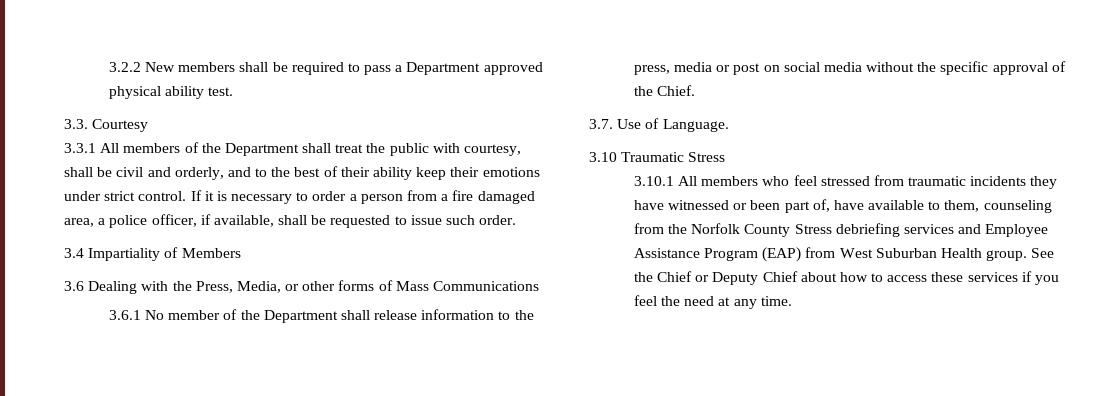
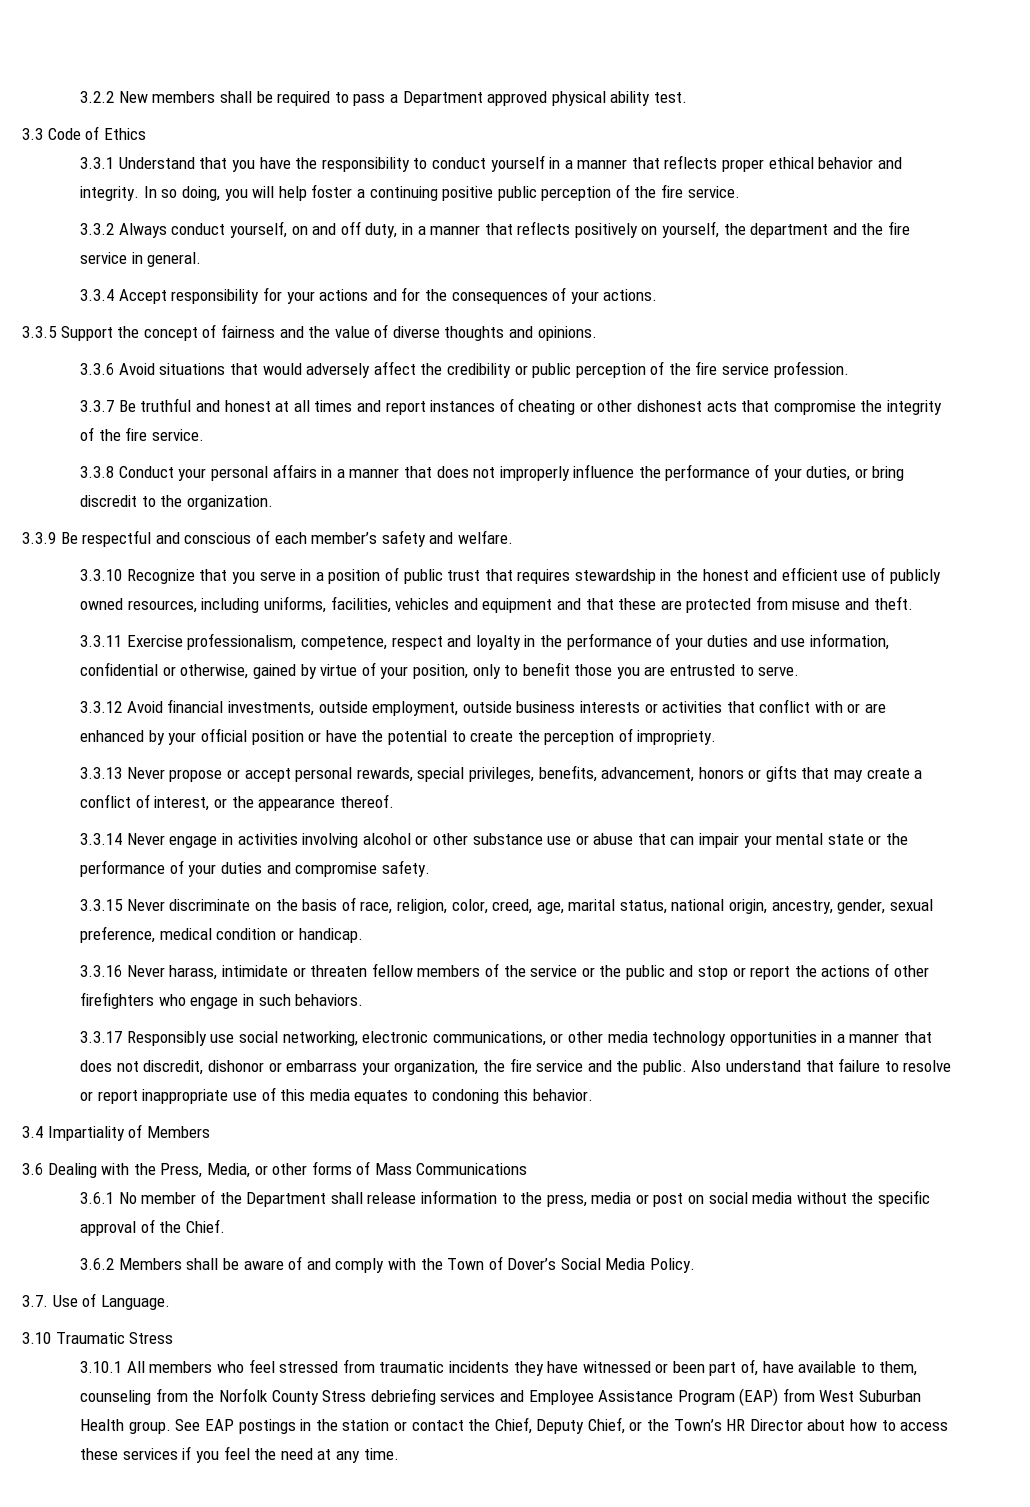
- 3.3. Courtesy
- 3.3.1 All members of the Department shall treat the public with courtesy, shall be civil and orderly, and to the best of their ability keep their emotions under strict control. If it is necessary to order a person from a fire damaged area, a police officer, if available, shall be requested to issue such order.
+ 3.3 Code of Ethics
+ 3.3.1 Understand that you have the responsibility to conduct yourself in a manner that reflects proper ethical behavior and integrity. In so doing, you will help foster a continuing positive public perception of the fire service.
+ 3.3.2 Always conduct yourself, on and off duty, in a manner that reflects positively on yourself, the department and the fire service in general.
+ 3.3.4 Accept responsibility for your actions and for the consequences of your actions.
+ 3.3.5 Support the concept of fairness and the value of diverse thoughts and opinions.
+ 3.3.6 Avoid situations that would adversely affect the credibility or public perception of the fire service profession.
+ 3.3.7 Be truthful and honest at all times and report instances of cheating or other dishonest acts that compromise the integrity of the fire service.
+ 3.3.8 Conduct your personal affairs in a manner that does not improperly influence the performance of your duties, or bring discredit to the organization.
+ 3.3.9 Be respectful and conscious of each member’s safety and welfare.
+ 3.3.10 Recognize that you serve in a position of public trust that requires stewardship in the honest and efficient use of publicly owned resources, including uniforms, facilities, vehicles and equipment and that these are protected from misuse and theft.
+ 3.3.11 Exercise professionalism, competence, respect and loyalty in the performance of your duties and use information, confidential or otherwise, gained by virtue of your position, only to benefit those you are entrusted to serve.
+ 3.3.12 Avoid financial investments, outside employment, outside business interests or activities that conflict with or are enhanced by your official position or have the potential to create the perception of impropriety.
+ 3.3.13 Never propose or accept personal rewards, special privileges, benefits, advancement, honors or gifts that may create a conflict of interest, or the appearance thereof.
+ 3.3.14 Never engage in activities involving alcohol or other substance use or abuse that can impair your mental state or the performance of your duties and compromise safety.
+ 3.3.15 Never discriminate on the basis of race, religion, color, creed, age, marital status, national origin, ancestry, gender, sexual preference, medical condition or handicap.
+ 3.3.16 Never harass, intimidate or threaten fellow members of the service or the public and stop or report the actions of other firefighters who engage in such behaviors.
+ 3.3.17 Responsibly use social networking, electronic communications, or other media technology opportunities in a manner that does not discredit, dishonor or embarrass your organization, the fire service and the public. Also understand that failure to resolve or report inappropriate use of this media equates to condoning this behavior.
+ 3.6.2 Members shall be aware of and comply with the Town of Dover’s Social Media Policy.
- See the Chief or Deputy Chief about how to access these services if you feel the need at any time.
+ See EAP postings in the station or contact the Chief, Deputy Chief, or the Town’s HR Director about how to access these services if you feel the need at any time.

